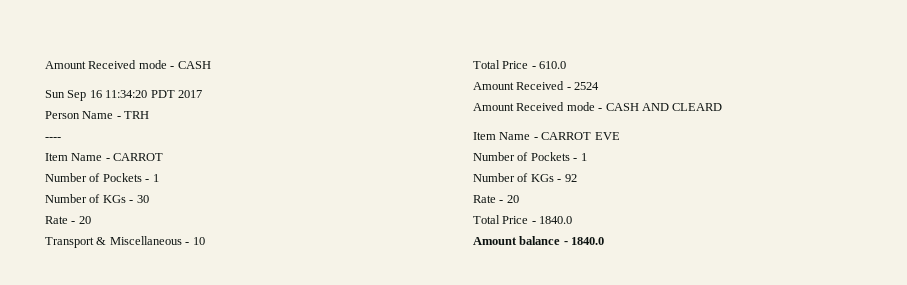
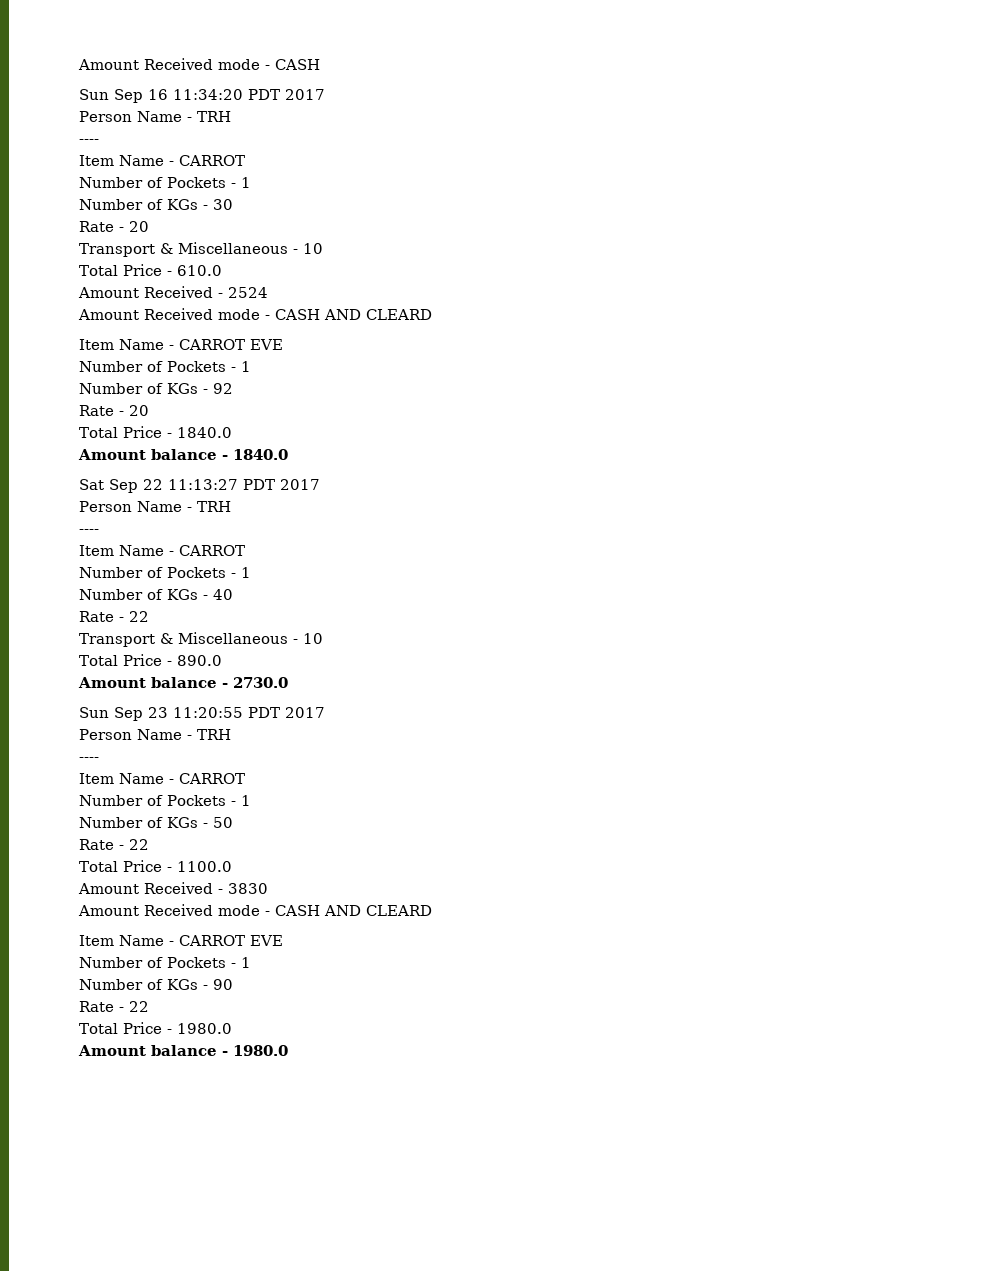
+ Sat Sep 22 11:13:27 PDT 2017
+ Person Name - TRH
+ ----
+ Item Name - CARROT
+ Number of Pockets - 1
+ Number of KGs - 40
+ Rate - 22
+ Transport & Miscellaneous - 10
+ Total Price - 890.0
+ Amount balance - 2730.0
+ Sun Sep 23 11:20:55 PDT 2017
+ Person Name - TRH
+ ----
+ Item Name - CARROT
+ Number of Pockets - 1
+ Number of KGs - 50
+ Rate - 22
+ Total Price - 1100.0
+ Amount Received - 3830
+ Amount Received mode - CASH AND CLEARD
+ Item Name - CARROT EVE
+ Number of Pockets - 1
+ Number of KGs - 90
+ Rate - 22
+ Total Price - 1980.0
+ Amount balance - 1980.0

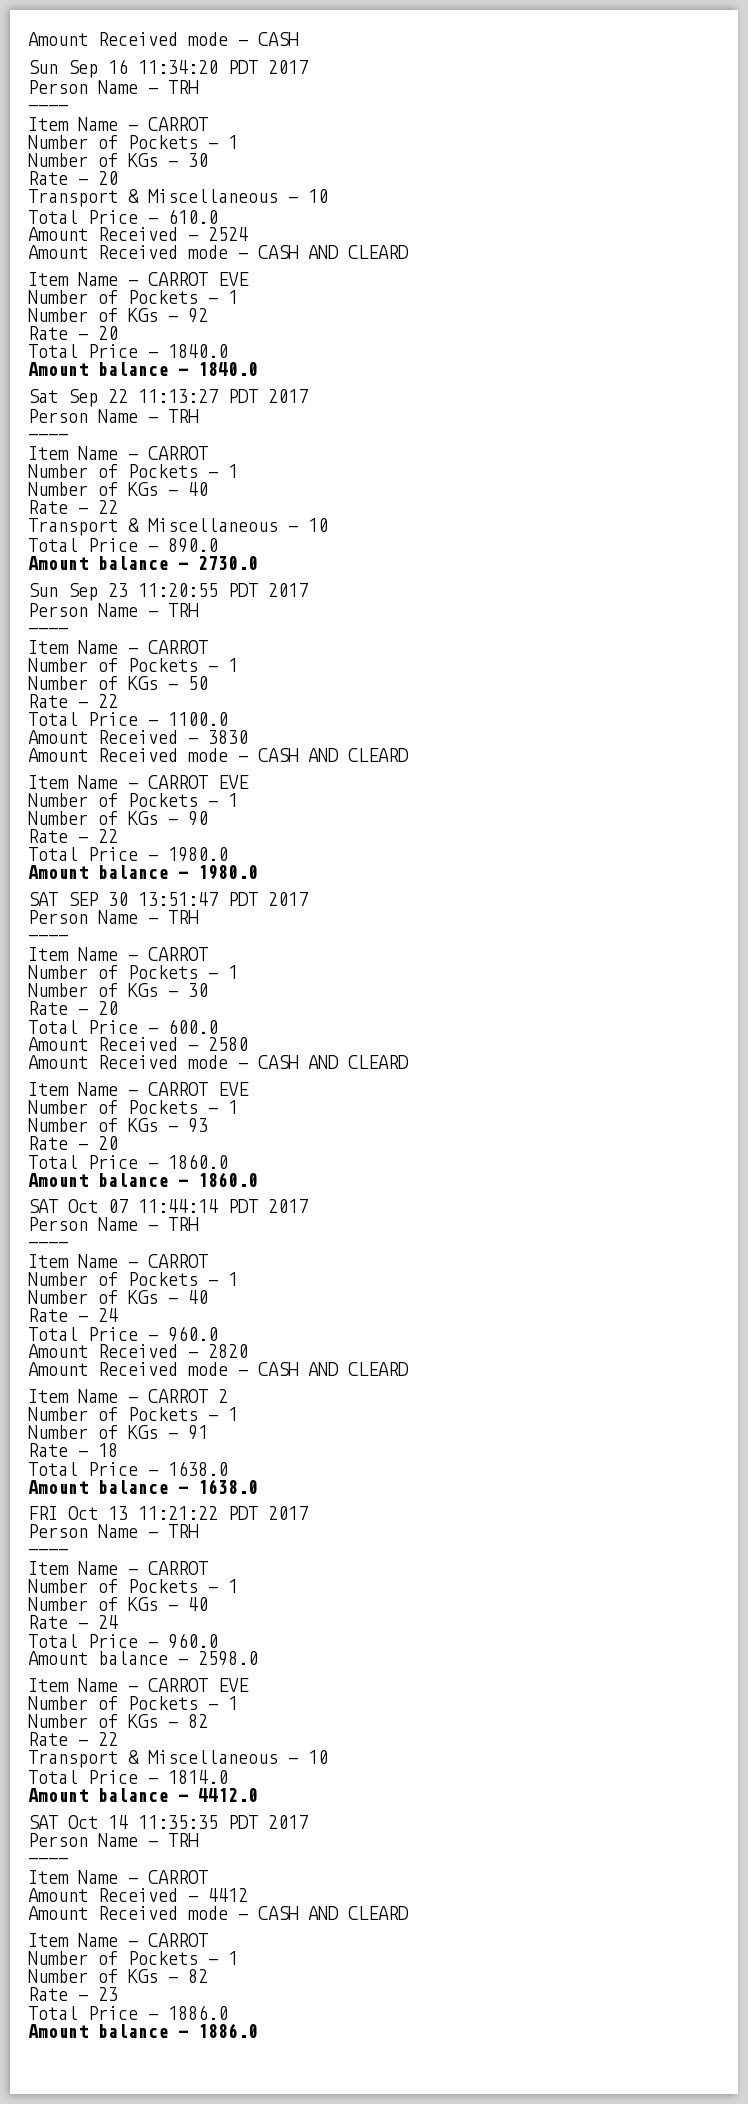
+ SAT SEP 30 13:51:47 PDT 2017
+ Person Name - TRH
+ ----
+ Item Name - CARROT
+ Number of Pockets - 1
+ Number of KGs - 30
+ Rate - 20
+ Total Price - 600.0
+ Amount Received - 2580
+ Amount Received mode - CASH AND CLEARD
+ Item Name - CARROT EVE
+ Number of Pockets - 1
+ Number of KGs - 93
+ Rate - 20
+ Total Price - 1860.0
+ Amount balance - 1860.0
+ SAT Oct 07 11:44:14 PDT 2017
+ Person Name - TRH
+ ----
+ Item Name - CARROT
+ Number of Pockets - 1
+ Number of KGs - 40
+ Rate - 24
+ Total Price - 960.0
+ Amount Received - 2820
+ Amount Received mode - CASH AND CLEARD
+ Item Name - CARROT 2
+ Number of Pockets - 1
+ Number of KGs - 91
+ Rate - 18
+ Total Price - 1638.0
+ Amount balance - 1638.0
+ FRI Oct 13 11:21:22 PDT 2017
+ Person Name - TRH
+ ----
+ Item Name - CARROT
+ Number of Pockets - 1
+ Number of KGs - 40
+ Rate - 24
+ Total Price - 960.0
+ Amount balance - 2598.0
+ Item Name - CARROT EVE
+ Number of Pockets - 1
+ Number of KGs - 82
+ Rate - 22
+ Transport & Miscellaneous - 10
+ Total Price - 1814.0
+ Amount balance - 4412.0
+ SAT Oct 14 11:35:35 PDT 2017
+ Person Name - TRH
+ ----
+ Item Name - CARROT
+ Amount Received - 4412
+ Amount Received mode - CASH AND CLEARD
+ Item Name - CARROT
+ Number of Pockets - 1
+ Number of KGs - 82
+ Rate - 23
+ Total Price - 1886.0
+ Amount balance - 1886.0

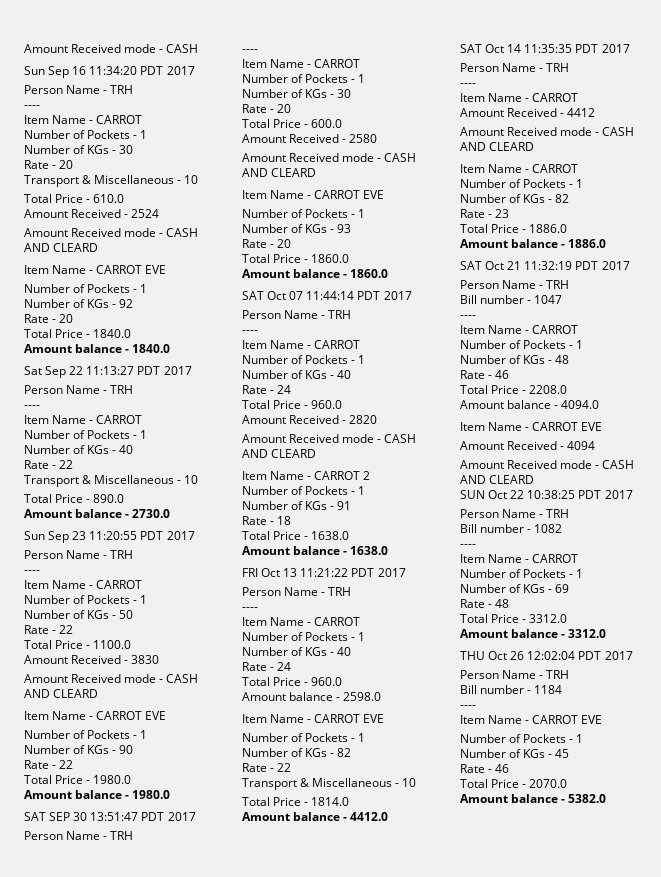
+ SAT Oct 21 11:32:19 PDT 2017
+ Person Name - TRH
+ Bill number - 1047
+ ----
+ Item Name - CARROT
+ Number of Pockets - 1
+ Number of KGs - 48
+ Rate - 46
+ Total Price - 2208.0
+ Amount balance - 4094.0
+ Item Name - CARROT EVE
+ Amount Received - 4094
+ Amount Received mode - CASH AND CLEARD
+ SUN Oct 22 10:38:25 PDT 2017
+ Person Name - TRH
+ Bill number - 1082
+ ----
+ Item Name - CARROT
+ Number of Pockets - 1
+ Number of KGs - 69
+ Rate - 48
+ Total Price - 3312.0
+ Amount balance - 3312.0
+ THU Oct 26 12:02:04 PDT 2017
+ Person Name - TRH
+ Bill number - 1184
+ ----
+ Item Name - CARROT EVE
+ Number of Pockets - 1
+ Number of KGs - 45
+ Rate - 46
+ Total Price - 2070.0
+ Amount balance - 5382.0

